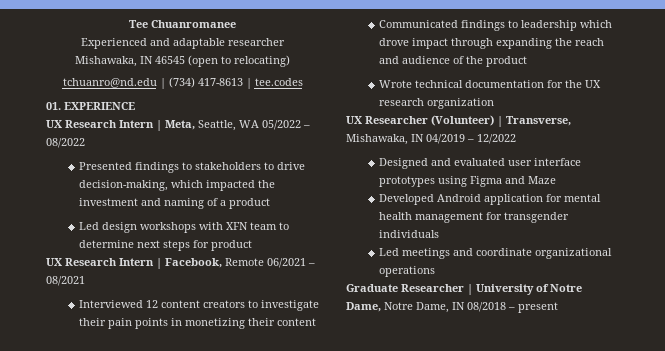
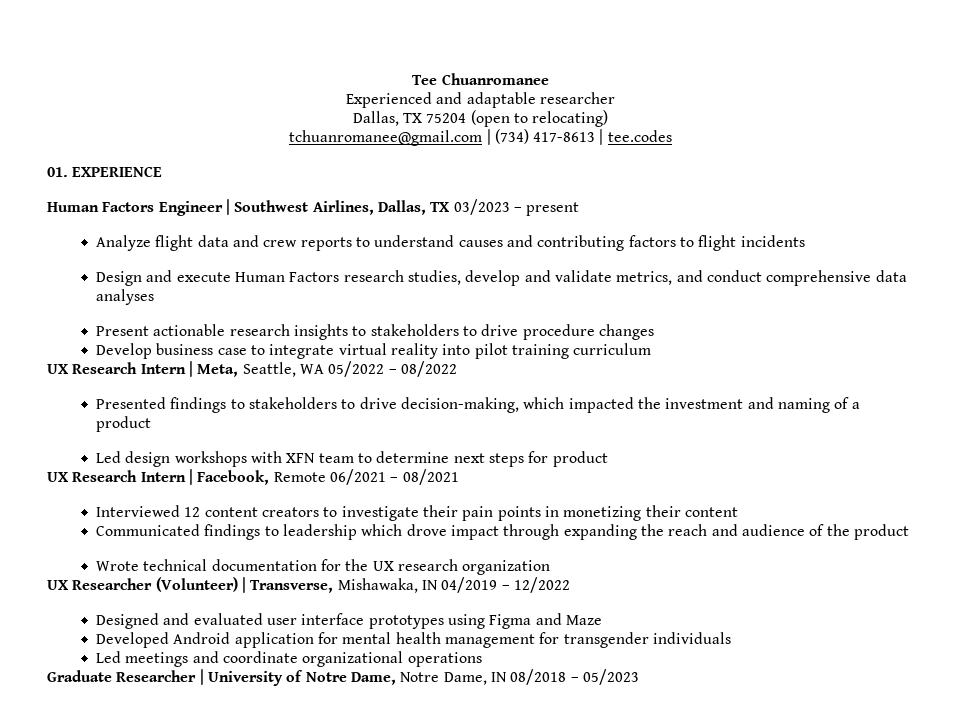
- Mishawaka, IN 46545 (open to relocating)
+ Dallas, TX 75204 (open to relocating)
- tchuanro@nd.edu | (734) 417-8613 | tee.codes
+ tchuanromanee@gmail.com | (734) 417-8613 | tee.codes
+ Human Factors Engineer | Southwest Airlines, Dallas, TX 03/2023 – present
+ Analyze flight data and crew reports to understand causes and contributing factors to flight incidents
+ Design and execute Human Factors research studies, develop and validate metrics, and conduct comprehensive data analyses
+ Present actionable research insights to stakeholders to drive procedure changes
+ Develop business case to integrate virtual reality into pilot training curriculum
- Graduate Researcher | University of Notre Dame, Notre Dame, IN 08/2018 – present
+ Graduate Researcher | University of Notre Dame, Notre Dame, IN 08/2018 – 05/2023

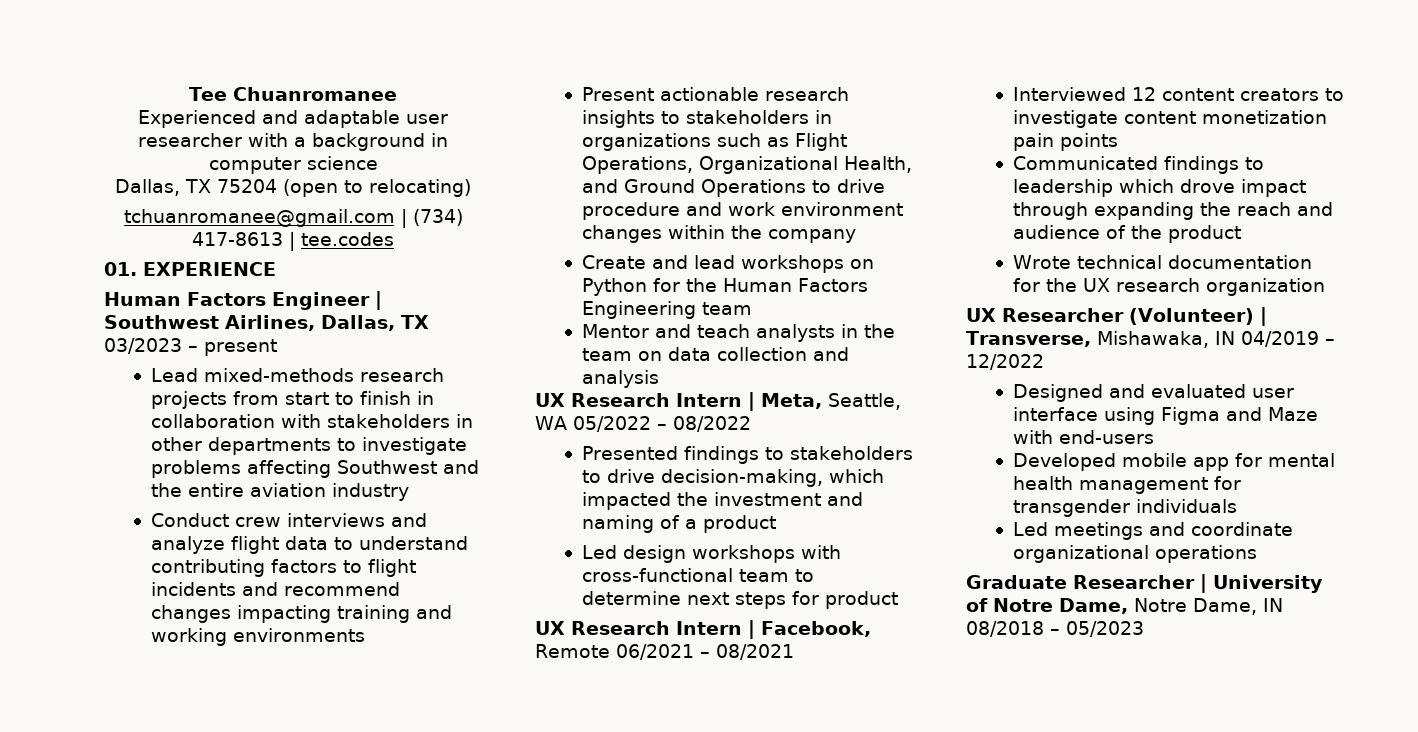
- Experienced and adaptable researcher
+ Experienced and adaptable user researcher with a background in computer science
- Analyze flight data and crew reports to understand causes and contributing factors to flight incidents
- Design and execute Human Factors research studies, develop and validate metrics, and conduct comprehensive data analyses
+ Lead mixed-methods research projects from start to finish in collaboration with stakeholders in other departments to investigate problems affecting Southwest and the entire aviation industry
+ Conduct crew interviews and analyze flight data to understand contributing factors to flight incidents and recommend changes impacting training and working environments
- Present actionable research insights to stakeholders to drive procedure changes
- Develop business case to integrate virtual reality into pilot training curriculum
+ Present actionable research insights to stakeholders in organizations such as Flight Operations, Organizational Health, and Ground Operations to drive procedure and work environment changes within the company
+ Create and lead workshops on Python for the Human Factors Engineering team
+ Mentor and teach analysts in the team on data collection and analysis
- Led design workshops with XFN team to determine next steps for product
+ Led design workshops with cross-functional team to determine next steps for product
- Interviewed 12 content creators to investigate their pain points in monetizing their content
+ Interviewed 12 content creators to investigate content monetization pain points
- Designed and evaluated user interface prototypes using Figma and Maze
+ Designed and evaluated user interface using Figma and Maze with end-users
- Developed Android application for mental health management for transgender individuals
+ Developed mobile app for mental health management for transgender individuals

